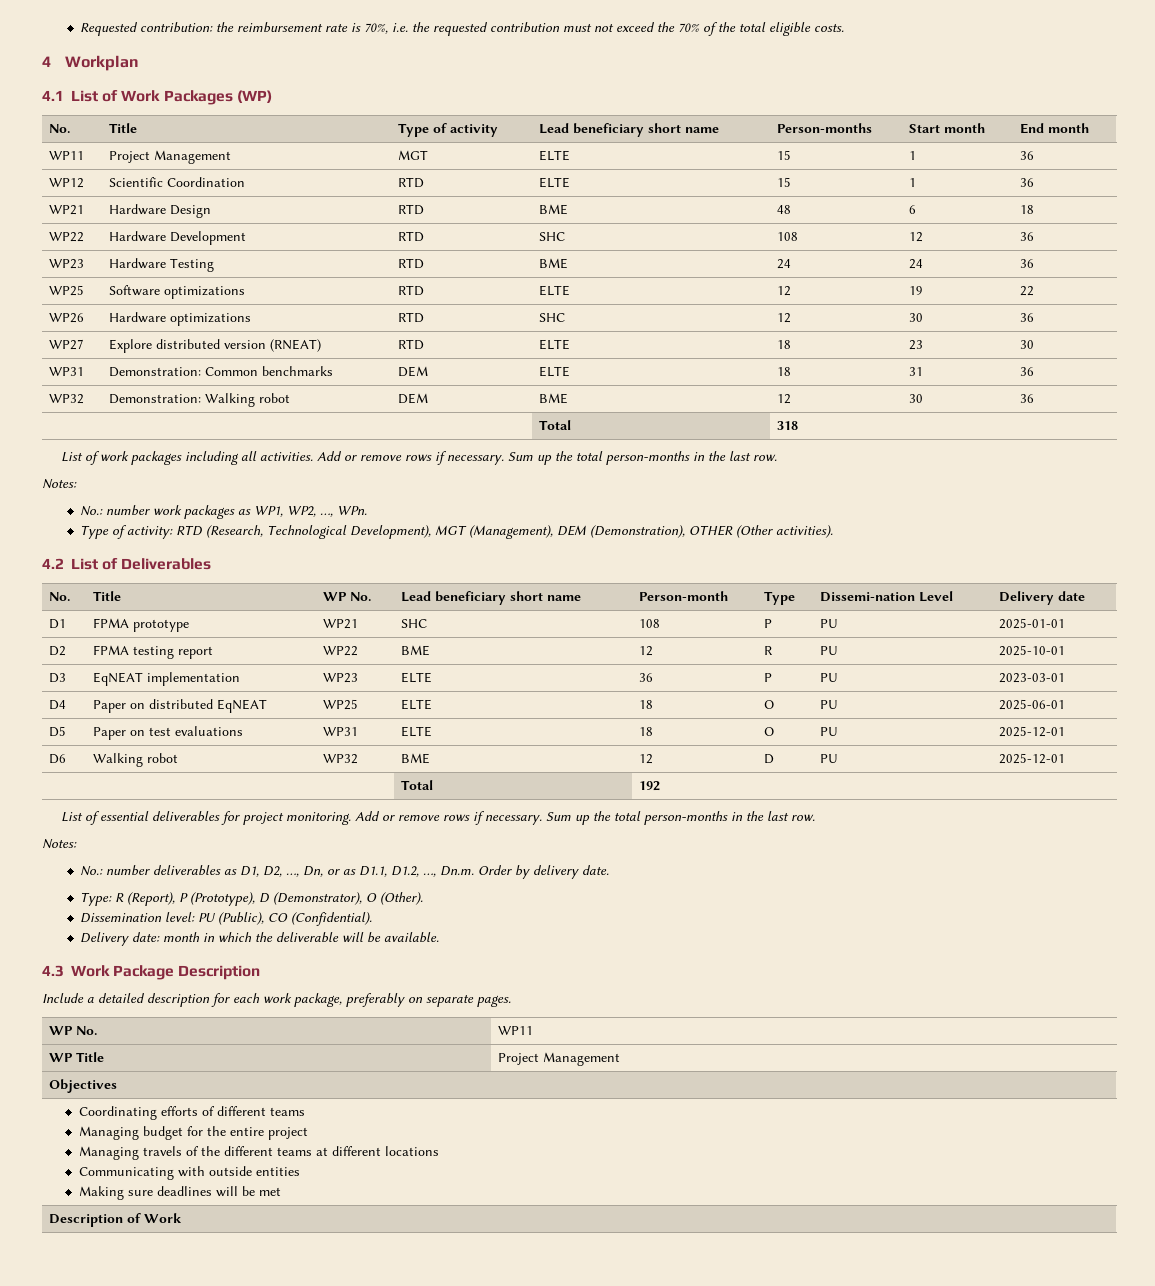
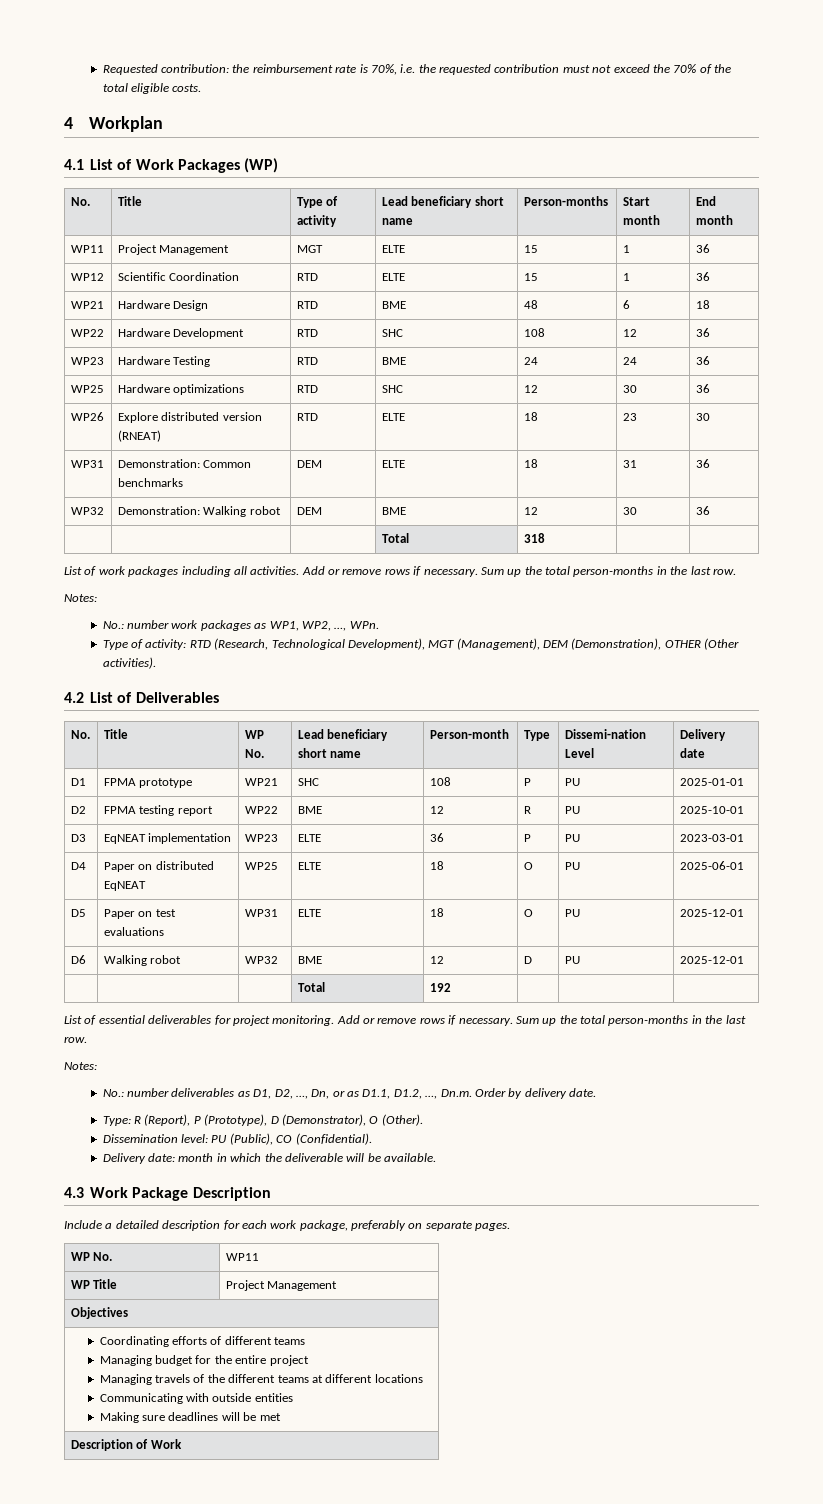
- WP25 | Software optimizations | RTD | ELTE | 12 | 19 | 22
- WP26 | Hardware optimizations | RTD | SHC | 12 | 30 | 36
+ WP25 | Hardware optimizations | RTD | SHC | 12 | 30 | 36
- WP27 | Explore distributed version (RNEAT) | RTD | ELTE | 18 | 23 | 30
+ WP26 | Explore distributed version (RNEAT) | RTD | ELTE | 18 | 23 | 30

